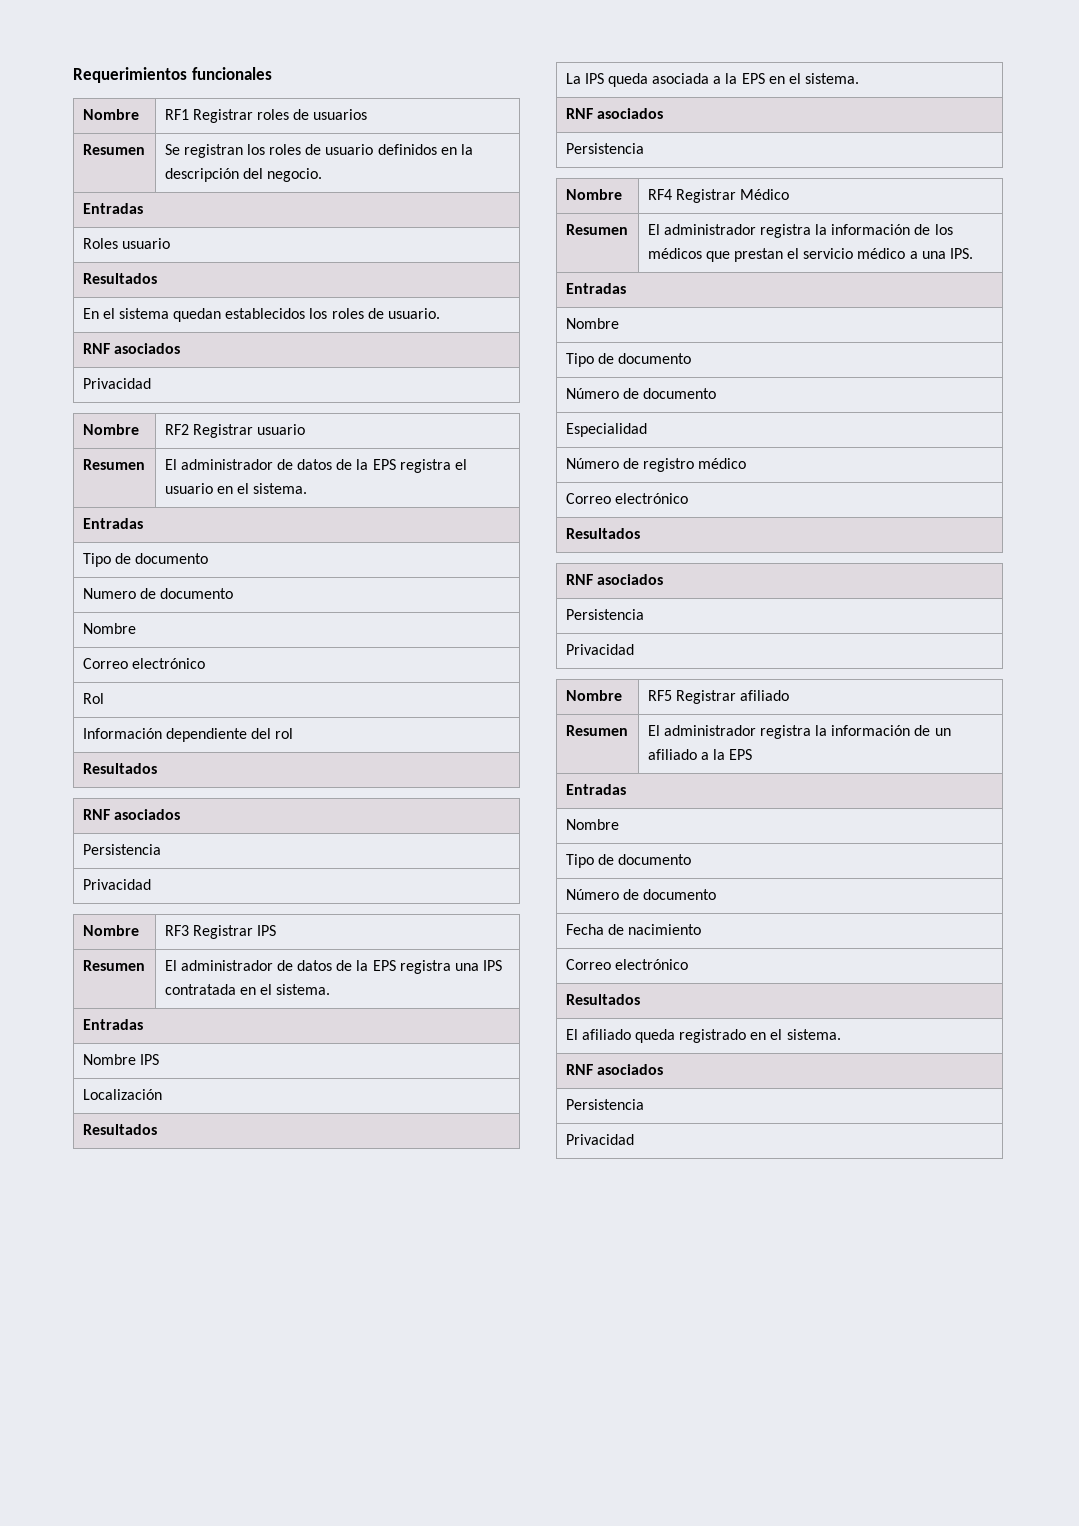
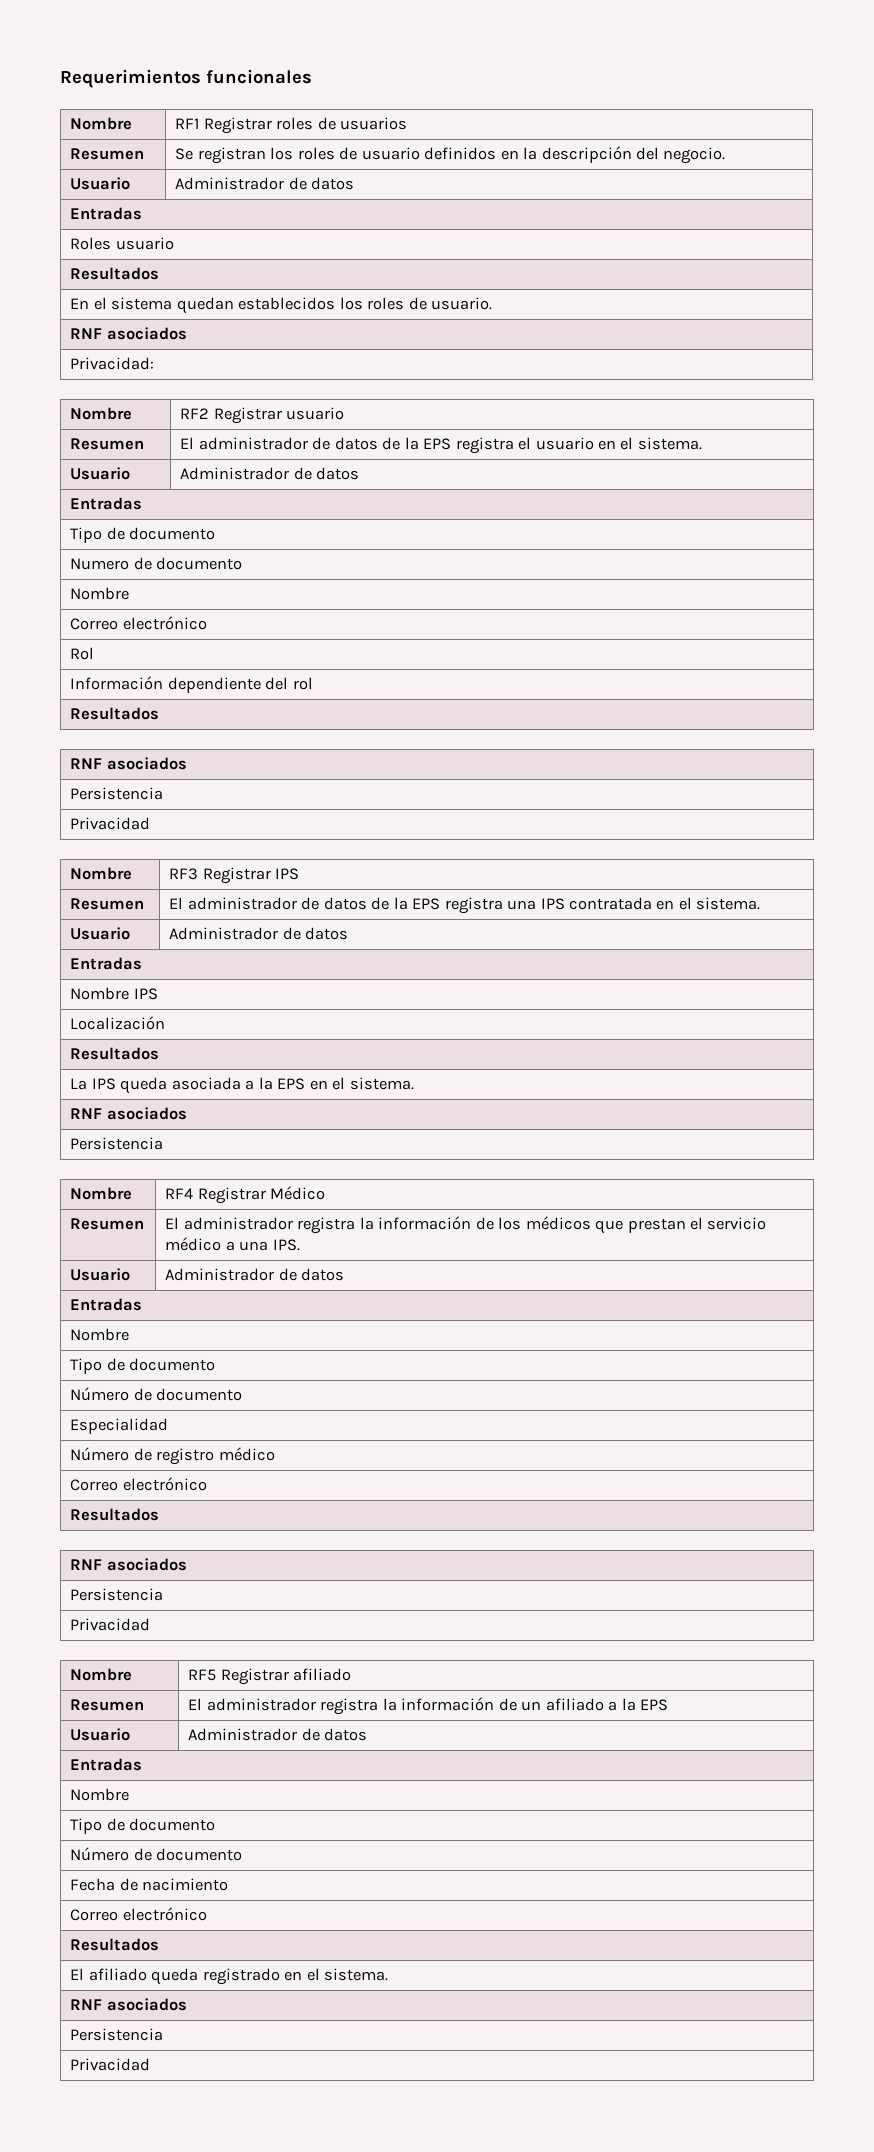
  Resumen | Se registran los roles de usuario definidos en la descripción del negocio.
+ Usuario | Administrador de datos
  En el sistema quedan establecidos los roles de usuario.
  RNF asociados
- Privacidad
+ Privacidad:
  Resumen | El administrador de datos de la EPS registra el usuario en el sistema.
+ Usuario | Administrador de datos
  Resumen | El administrador de datos de la EPS registra una IPS contratada en el sistema.
+ Usuario | Administrador de datos
  Resumen | El administrador registra la información de los médicos que prestan el servicio médico a una IPS.
+ Usuario | Administrador de datos
  Resumen | El administrador registra la información de un afiliado a la EPS
+ Usuario | Administrador de datos

